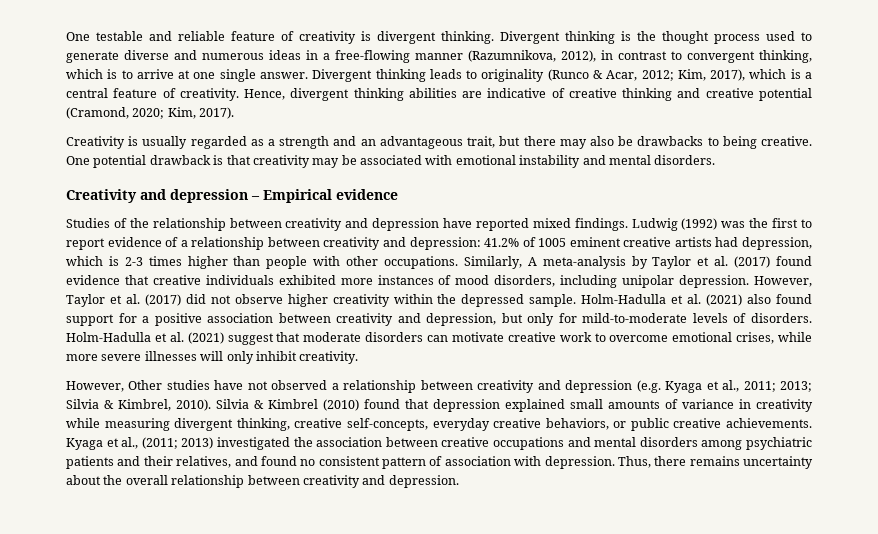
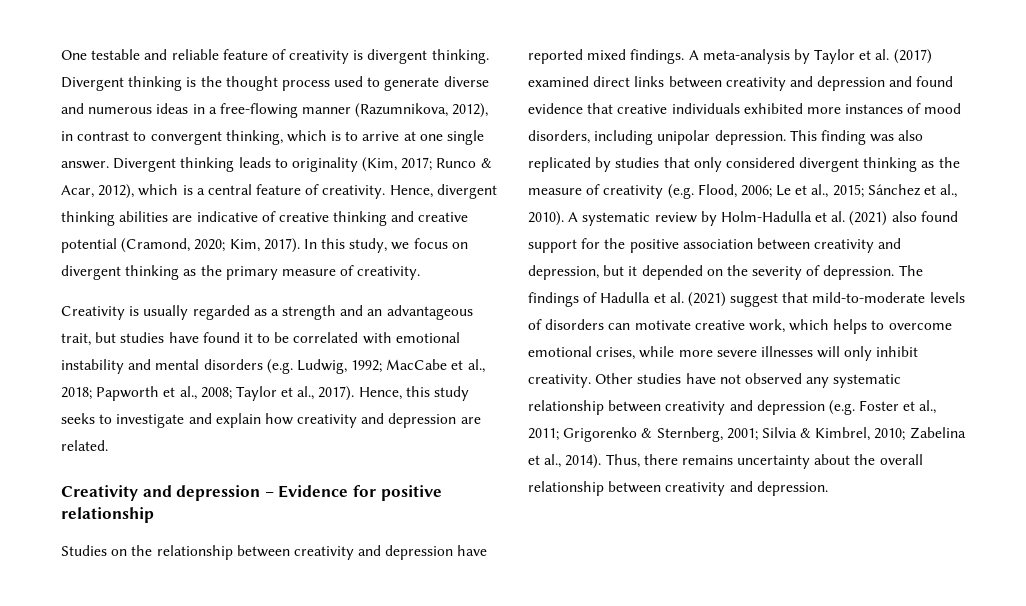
- Divergent thinking leads to originality (Runco & Acar, 2012; Kim, 2017), which is a central feature of creativity.
+ Divergent thinking leads to originality (Kim, 2017; Runco & Acar, 2012), which is a central feature of creativity.
+ In this study, we focus on divergent thinking as the primary measure of creativity.
- Creativity is usually regarded as a strength and an advantageous trait, but there may also be drawbacks to being creative. One potential drawback is that creativity may be associated with emotional instability and mental disorders.
+ Creativity is usually regarded as a strength and an advantageous trait, but studies have found it to be correlated with emotional instability and mental disorders (e.g. Ludwig, 1992; MacCabe et al., 2018; Papworth et al., 2008; Taylor et al., 2017). Hence, this study seeks to investigate and explain how creativity and depression are related.
- Creativity and depression – Empirical evidence
+ Creativity and depression – Evidence for positive relationship
- Studies of the relationship between creativity and depression have reported mixed findings.
+ Studies on the relationship between creativity and depression have reported mixed findings.
- Ludwig (1992) was the first to report evidence of a relationship between creativity and depression: 41.2% of 1005 eminent creative artists had depression, which is 2-3 times higher than people with other occupations. Similarly, A meta-analysis by Taylor et al. (2017) found evidence that creative individuals exhibited more instances of mood disorders, including unipolar depression.
+ A meta-analysis by Taylor et al. (2017) examined direct links between creativity and depression and found evidence that creative individuals exhibited more instances of mood disorders, including unipolar depression.
- However, Taylor et al. (2017) did not observe higher creativity within the depressed sample. Holm-Hadulla et al. (2021) also found support for a positive association between creativity and depression, but only for mild-to-moderate levels of disorders. Holm-Hadulla et al. (2021) suggest that moderate disorders can motivate creative work to overcome emotional crises, while more severe illnesses will only inhibit creativity.
- However, Other studies have not observed a relationship between creativity and depression (e.g. Kyaga et al., 2011; 2013; Silvia & Kimbrel, 2010). Silvia & Kimbrel (2010) found that depression explained small amounts of variance in creativity while measuring divergent thinking, creative self-concepts, everyday creative behaviors, or public creative achievements. Kyaga et al., (2011; 2013) investigated the association between creative occupations and mental disorders among psychiatric patients and their relatives, and found no consistent pattern of association with depression.
+ This finding was also replicated by studies that only considered divergent thinking as the measure of creativity (e.g. Flood, 2006; Le et al., 2015; Sánchez et al., 2010). A systematic review by Holm-Hadulla et al. (2021) also found support for the positive association between creativity and depression, but it depended on the severity of depression. The findings of Hadulla et al. (2021) suggest that mild-to-moderate levels of disorders can motivate creative work, which helps to overcome emotional crises, while more severe illnesses will only inhibit creativity. Other studies have not observed any systematic relationship between creativity and depression (e.g. Foster et al., 2011; Grigorenko & Sternberg, 2001; Silvia & Kimbrel, 2010; Zabelina et al., 2014).

